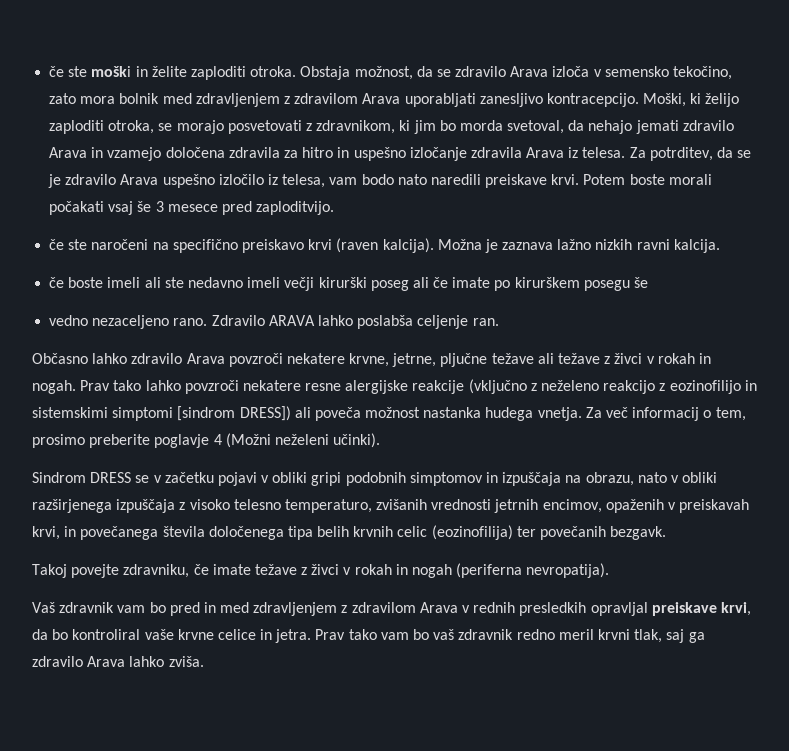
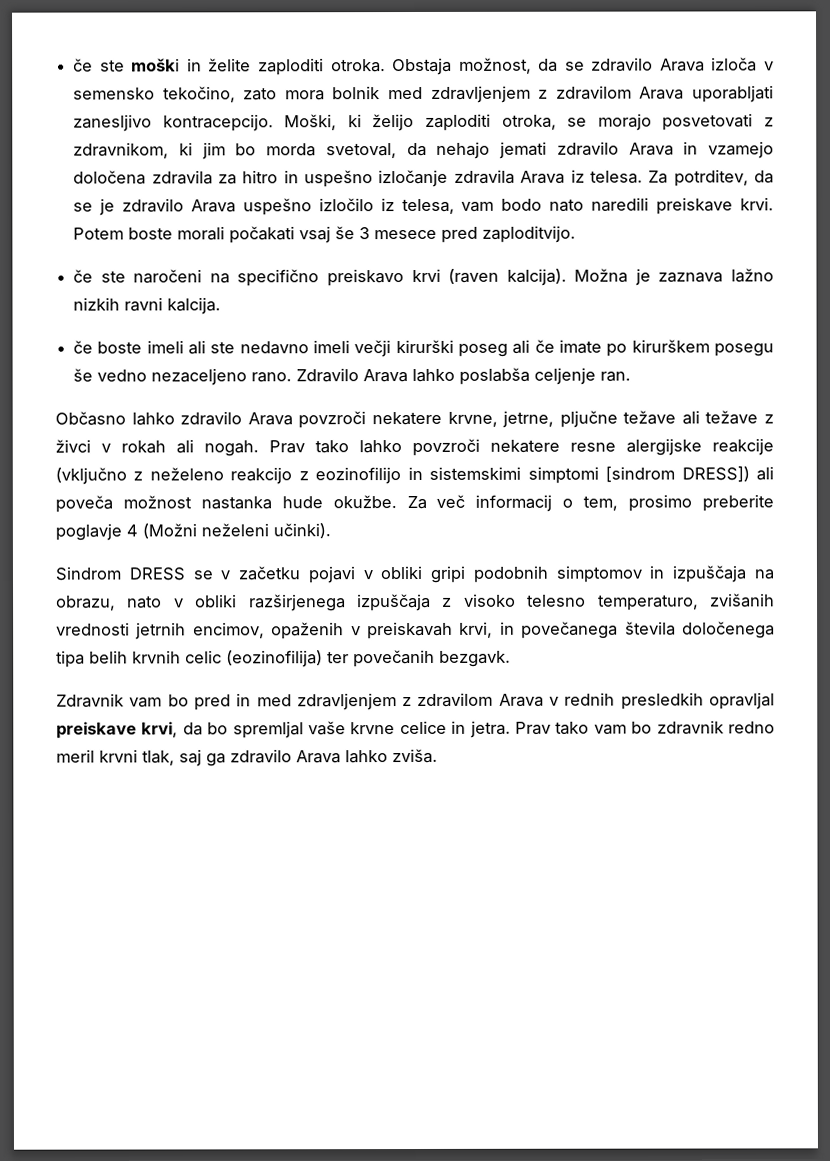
- če boste imeli ali ste nedavno imeli večji kirurški poseg ali če imate po kirurškem posegu še
- vedno nezaceljeno rano.
+ če boste imeli ali ste nedavno imeli večji kirurški poseg ali če imate po kirurškem posegu še vedno nezaceljeno rano.
- Zdravilo ARAVA lahko poslabša celjenje ran.
+ Zdravilo Arava lahko poslabša celjenje ran.
- Občasno lahko zdravilo Arava povzroči nekatere krvne, jetrne, pljučne težave ali težave z živci v rokah in nogah.
+ Občasno lahko zdravilo Arava povzroči nekatere krvne, jetrne, pljučne težave ali težave z živci v rokah ali nogah.
- Prav tako lahko povzroči nekatere resne alergijske reakcije (vključno z neželeno reakcijo z eozinofilijo in sistemskimi simptomi [sindrom DRESS]) ali poveča možnost nastanka hudega vnetja.
+ Prav tako lahko povzroči nekatere resne alergijske reakcije (vključno z neželeno reakcijo z eozinofilijo in sistemskimi simptomi [sindrom DRESS]) ali poveča možnost nastanka hude okužbe.
- Takoj povejte zdravniku, če imate težave z živci v rokah in nogah (periferna nevropatija).
- Vaš zdravnik vam bo pred in med zdravljenjem z zdravilom Arava v rednih presledkih opravljal preiskave krvi, da bo kontroliral vaše krvne celice in jetra.
+ Zdravnik vam bo pred in med zdravljenjem z zdravilom Arava v rednih presledkih opravljal preiskave krvi, da bo spremljal vaše krvne celice in jetra.
- Prav tako vam bo vaš zdravnik redno meril krvni tlak, saj ga zdravilo Arava lahko zviša.
+ Prav tako vam bo zdravnik redno meril krvni tlak, saj ga zdravilo Arava lahko zviša.

